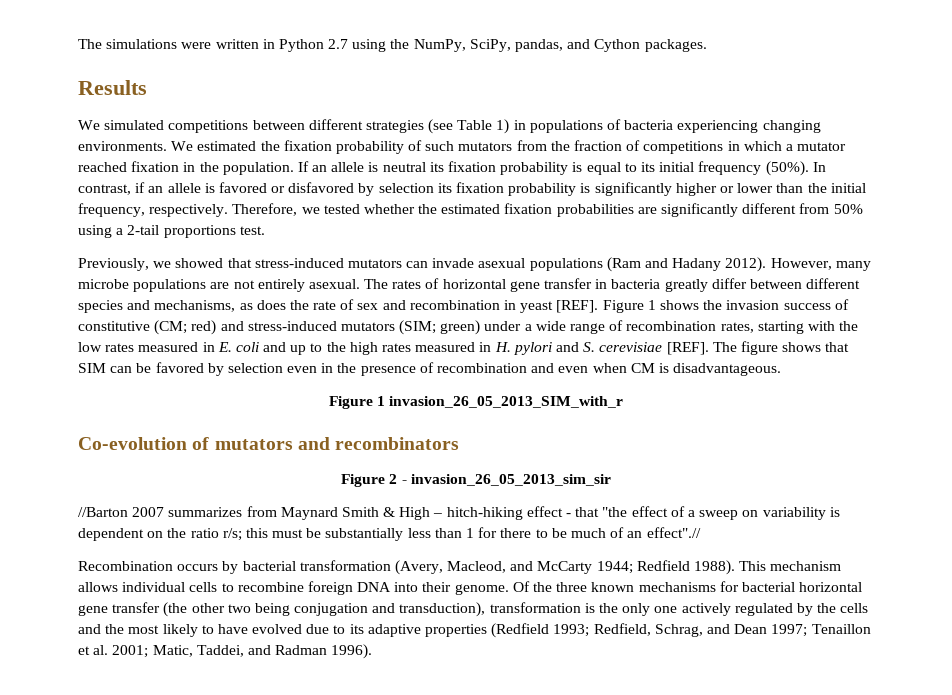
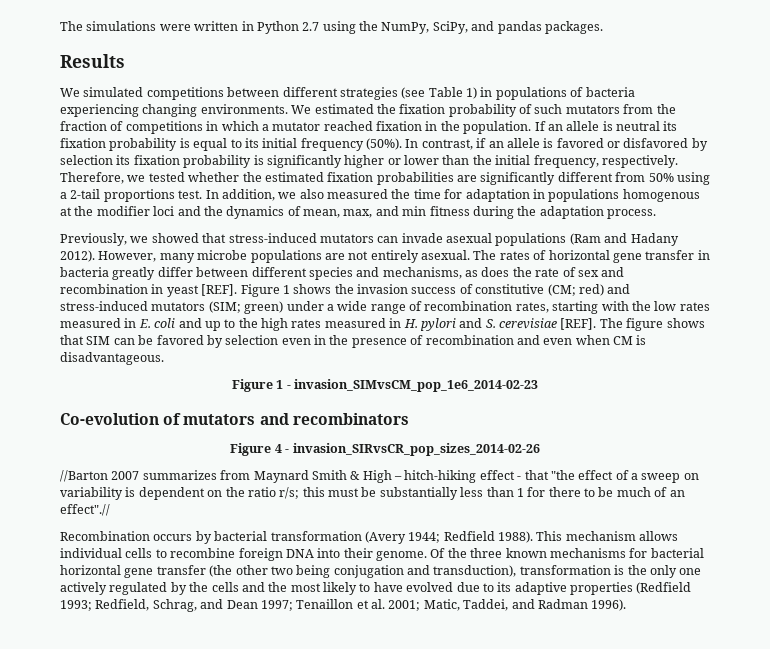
- The simulations were written in Python 2.7 using the NumPy, SciPy, pandas, and Cython packages.
+ The simulations were written in Python 2.7 using the NumPy, SciPy, and pandas packages.
+ In addition, we also measured the time for adaptation in populations homogenous at the modifier loci and the dynamics of mean, max, and min fitness during the adaptation process.
- Figure 1 invasion_26_05_2013_SIM_with_r
+ Figure 1 - invasion_SIMvsCM_pop_1e6_2014-02-23
- Figure 2 - invasion_26_05_2013_sim_sir
+ Figure 4 - invasion_SIRvsCR_pop_sizes_2014-02-26
- Recombination occurs by bacterial transformation (Avery, Macleod, and McCarty 1944; Redfield 1988).
+ Recombination occurs by bacterial transformation (Avery 1944; Redfield 1988).

